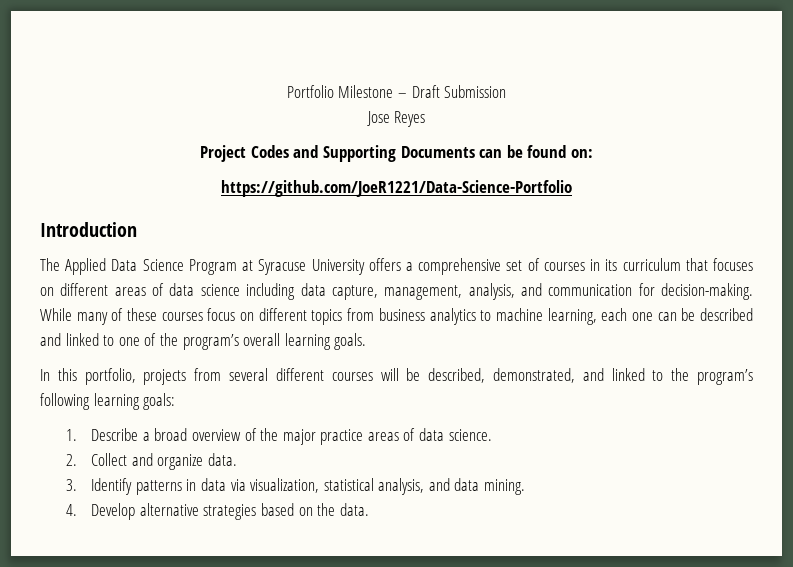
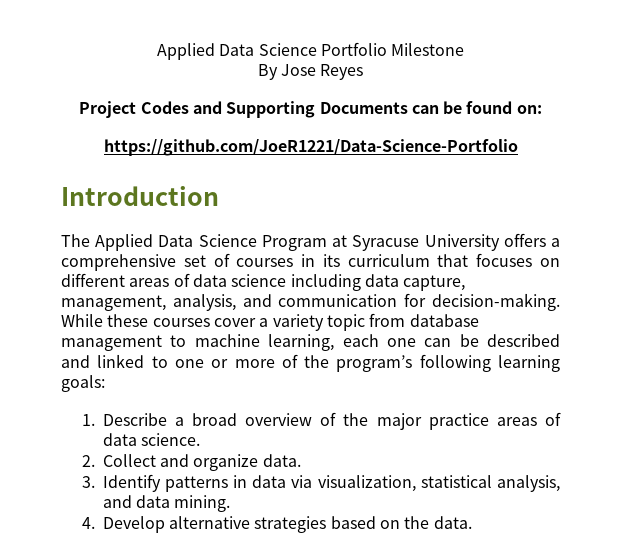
- Portfolio Milestone – Draft Submission
- Jose Reyes
+ Applied Data Science Portfolio Milestone
+ By Jose Reyes
- While many of these courses focus on different topics from business analytics to machine learning, each one can be described and linked to one of the program’s overall learning goals.
- In this portfolio, projects from several different courses will be described, demonstrated, and linked to the program’s following learning goals:
+ While these courses cover a variety topic from database management to machine learning, each one can be described and linked to one or more of the program’s following learning goals:

